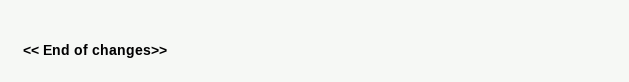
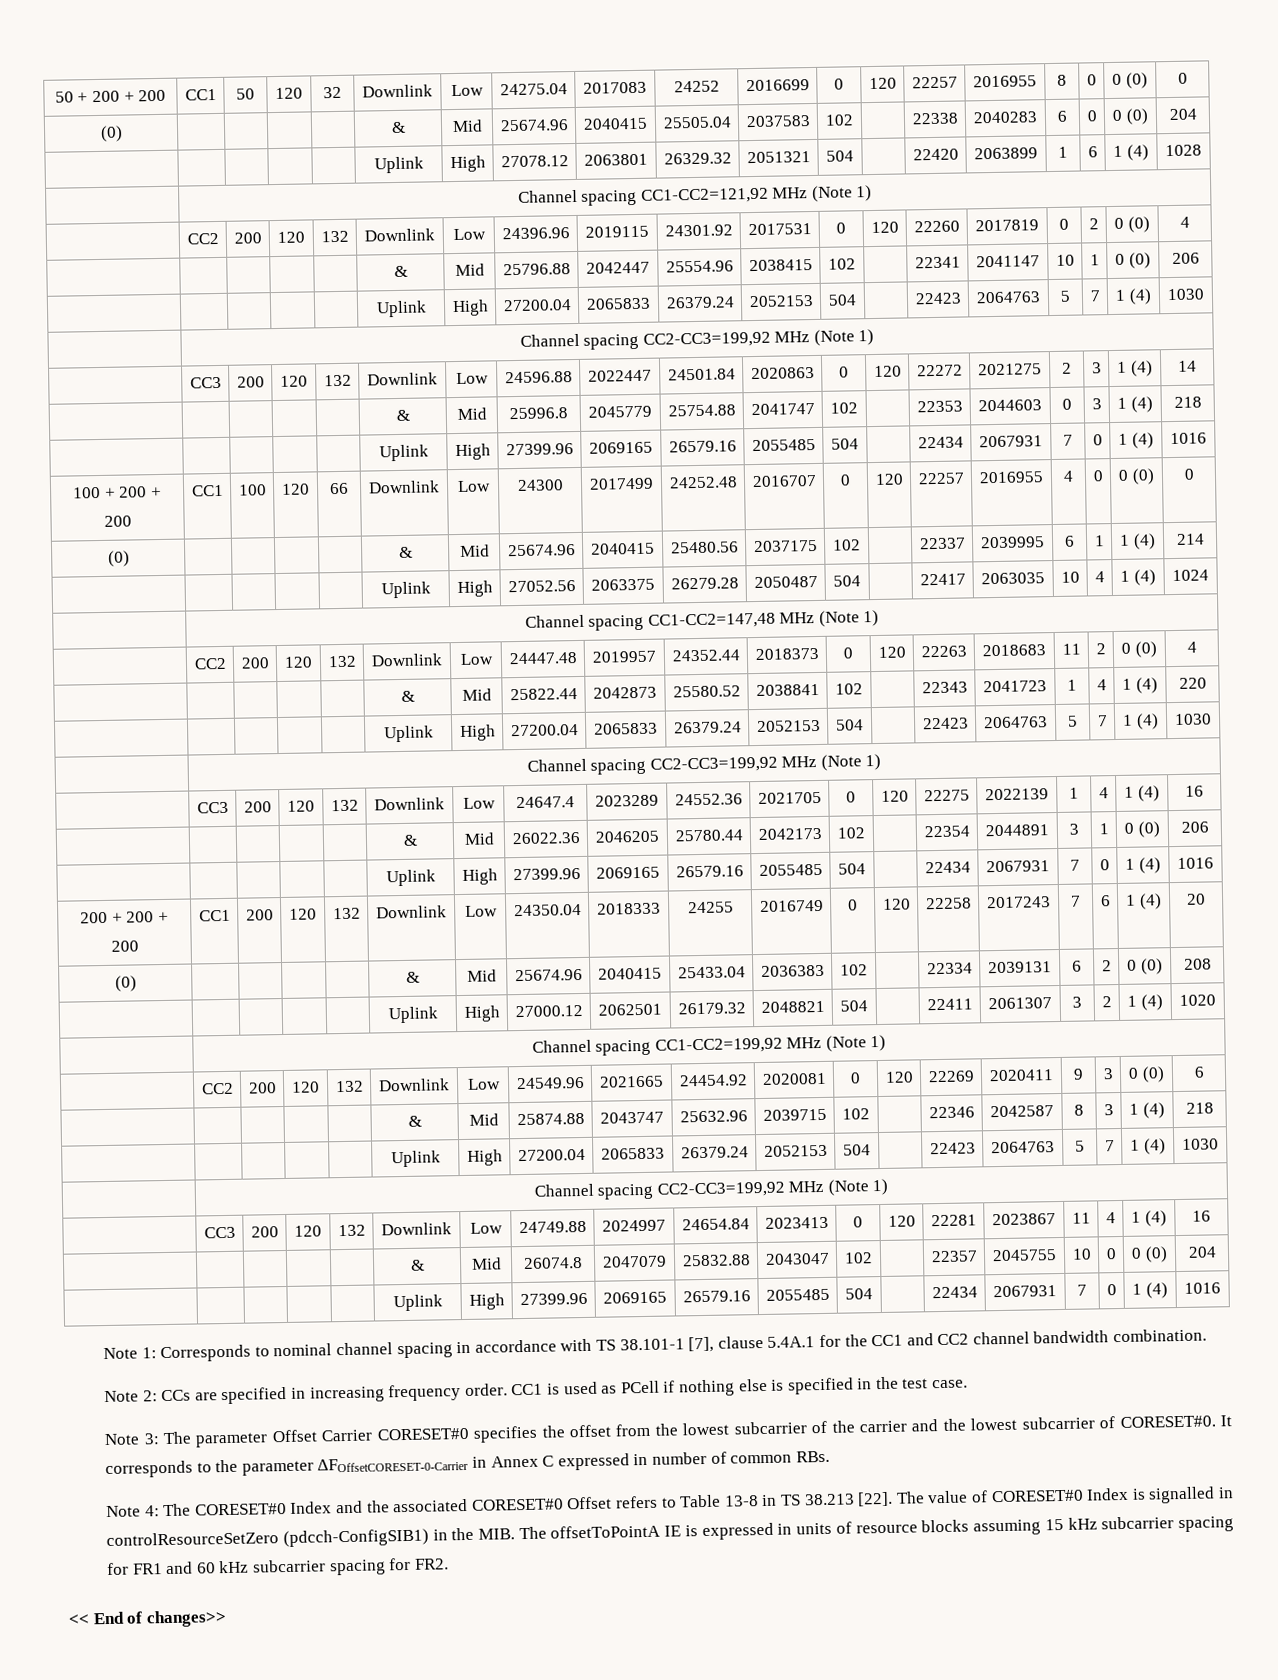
+ 50 + 200 + 200 | CC1 | 50 | 120 | 32 | Downlink | Low | 24275.04 | 2017083 | 24252 | 2016699 | 0 | 120 | 22257 | 2016955 | 8 | 0 | 0 (0) | 0
+ (0) | | | | | & | Mid | 25674.96 | 2040415 | 25505.04 | 2037583 | 102 | | 22338 | 2040283 | 6 | 0 | 0 (0) | 204
+ | | | | | Uplink | High | 27078.12 | 2063801 | 26329.32 | 2051321 | 504 | | 22420 | 2063899 | 1 | 6 | 1 (4) | 1028
+ | Channel spacing CC1-CC2=121,92 MHz (Note 1)
+ | CC2 | 200 | 120 | 132 | Downlink | Low | 24396.96 | 2019115 | 24301.92 | 2017531 | 0 | 120 | 22260 | 2017819 | 0 | 2 | 0 (0) | 4
+ | | | | | & | Mid | 25796.88 | 2042447 | 25554.96 | 2038415 | 102 | | 22341 | 2041147 | 10 | 1 | 0 (0) | 206
+ | | | | | Uplink | High | 27200.04 | 2065833 | 26379.24 | 2052153 | 504 | | 22423 | 2064763 | 5 | 7 | 1 (4) | 1030
+ | Channel spacing CC2-CC3=199,92 MHz (Note 1)
+ | CC3 | 200 | 120 | 132 | Downlink | Low | 24596.88 | 2022447 | 24501.84 | 2020863 | 0 | 120 | 22272 | 2021275 | 2 | 3 | 1 (4) | 14
+ | | | | | & | Mid | 25996.8 | 2045779 | 25754.88 | 2041747 | 102 | | 22353 | 2044603 | 0 | 3 | 1 (4) | 218
+ | | | | | Uplink | High | 27399.96 | 2069165 | 26579.16 | 2055485 | 504 | | 22434 | 2067931 | 7 | 0 | 1 (4) | 1016
+ 100 + 200 + 200 | CC1 | 100 | 120 | 66 | Downlink | Low | 24300 | 2017499 | 24252.48 | 2016707 | 0 | 120 | 22257 | 2016955 | 4 | 0 | 0 (0) | 0
+ (0) | | | | | & | Mid | 25674.96 | 2040415 | 25480.56 | 2037175 | 102 | | 22337 | 2039995 | 6 | 1 | 1 (4) | 214
+ | | | | | Uplink | High | 27052.56 | 2063375 | 26279.28 | 2050487 | 504 | | 22417 | 2063035 | 10 | 4 | 1 (4) | 1024
+ | Channel spacing CC1-CC2=147,48 MHz (Note 1)
+ | CC2 | 200 | 120 | 132 | Downlink | Low | 24447.48 | 2019957 | 24352.44 | 2018373 | 0 | 120 | 22263 | 2018683 | 11 | 2 | 0 (0) | 4
+ | | | | | & | Mid | 25822.44 | 2042873 | 25580.52 | 2038841 | 102 | | 22343 | 2041723 | 1 | 4 | 1 (4) | 220
+ | | | | | Uplink | High | 27200.04 | 2065833 | 26379.24 | 2052153 | 504 | | 22423 | 2064763 | 5 | 7 | 1 (4) | 1030
+ | Channel spacing CC2-CC3=199,92 MHz (Note 1)
+ | CC3 | 200 | 120 | 132 | Downlink | Low | 24647.4 | 2023289 | 24552.36 | 2021705 | 0 | 120 | 22275 | 2022139 | 1 | 4 | 1 (4) | 16
+ | | | | | & | Mid | 26022.36 | 2046205 | 25780.44 | 2042173 | 102 | | 22354 | 2044891 | 3 | 1 | 0 (0) | 206
+ | | | | | Uplink | High | 27399.96 | 2069165 | 26579.16 | 2055485 | 504 | | 22434 | 2067931 | 7 | 0 | 1 (4) | 1016
+ 200 + 200 + 200 | CC1 | 200 | 120 | 132 | Downlink | Low | 24350.04 | 2018333 | 24255 | 2016749 | 0 | 120 | 22258 | 2017243 | 7 | 6 | 1 (4) | 20
+ (0) | | | | | & | Mid | 25674.96 | 2040415 | 25433.04 | 2036383 | 102 | | 22334 | 2039131 | 6 | 2 | 0 (0) | 208
+ | | | | | Uplink | High | 27000.12 | 2062501 | 26179.32 | 2048821 | 504 | | 22411 | 2061307 | 3 | 2 | 1 (4) | 1020
+ | Channel spacing CC1-CC2=199,92 MHz (Note 1)
+ | CC2 | 200 | 120 | 132 | Downlink | Low | 24549.96 | 2021665 | 24454.92 | 2020081 | 0 | 120 | 22269 | 2020411 | 9 | 3 | 0 (0) | 6
+ | | | | | & | Mid | 25874.88 | 2043747 | 25632.96 | 2039715 | 102 | | 22346 | 2042587 | 8 | 3 | 1 (4) | 218
+ | | | | | Uplink | High | 27200.04 | 2065833 | 26379.24 | 2052153 | 504 | | 22423 | 2064763 | 5 | 7 | 1 (4) | 1030
+ | Channel spacing CC2-CC3=199,92 MHz (Note 1)
+ | CC3 | 200 | 120 | 132 | Downlink | Low | 24749.88 | 2024997 | 24654.84 | 2023413 | 0 | 120 | 22281 | 2023867 | 11 | 4 | 1 (4) | 16
+ | | | | | & | Mid | 26074.8 | 2047079 | 25832.88 | 2043047 | 102 | | 22357 | 2045755 | 10 | 0 | 0 (0) | 204
+ | | | | | Uplink | High | 27399.96 | 2069165 | 26579.16 | 2055485 | 504 | | 22434 | 2067931 | 7 | 0 | 1 (4) | 1016
+ Note 1: Corresponds to nominal channel spacing in accordance with TS 38.101-1 [7], clause 5.4A.1 for the CC1 and CC2 channel bandwidth combination.
+ Note 2: CCs are specified in increasing frequency order. CC1 is used as PCell if nothing else is specified in the test case.
+ Note 3: The parameter Offset Carrier CORESET#0 specifies the offset from the lowest subcarrier of the carrier and the lowest subcarrier of CORESET#0. It corresponds to the parameter ΔFOffsetCORESET-0-Carrier in Annex C expressed in number of common RBs.
+ Note 4: The CORESET#0 Index and the associated CORESET#0 Offset refers to Table 13-8 in TS 38.213 [22]. The value of CORESET#0 Index is signalled in controlResourceSetZero (pdcch-ConfigSIB1) in the MIB. The offsetToPointA IE is expressed in units of resource blocks assuming 15 kHz subcarrier spacing for FR1 and 60 kHz subcarrier spacing for FR2.

